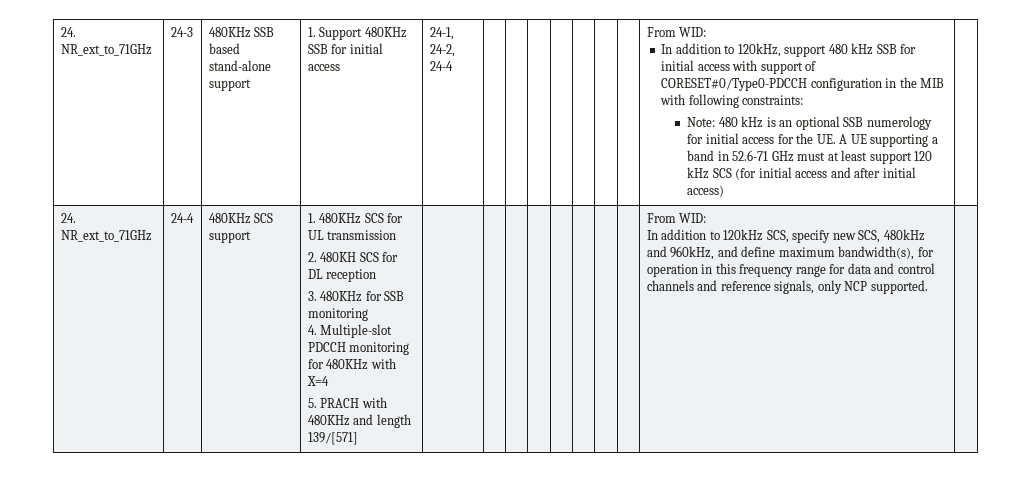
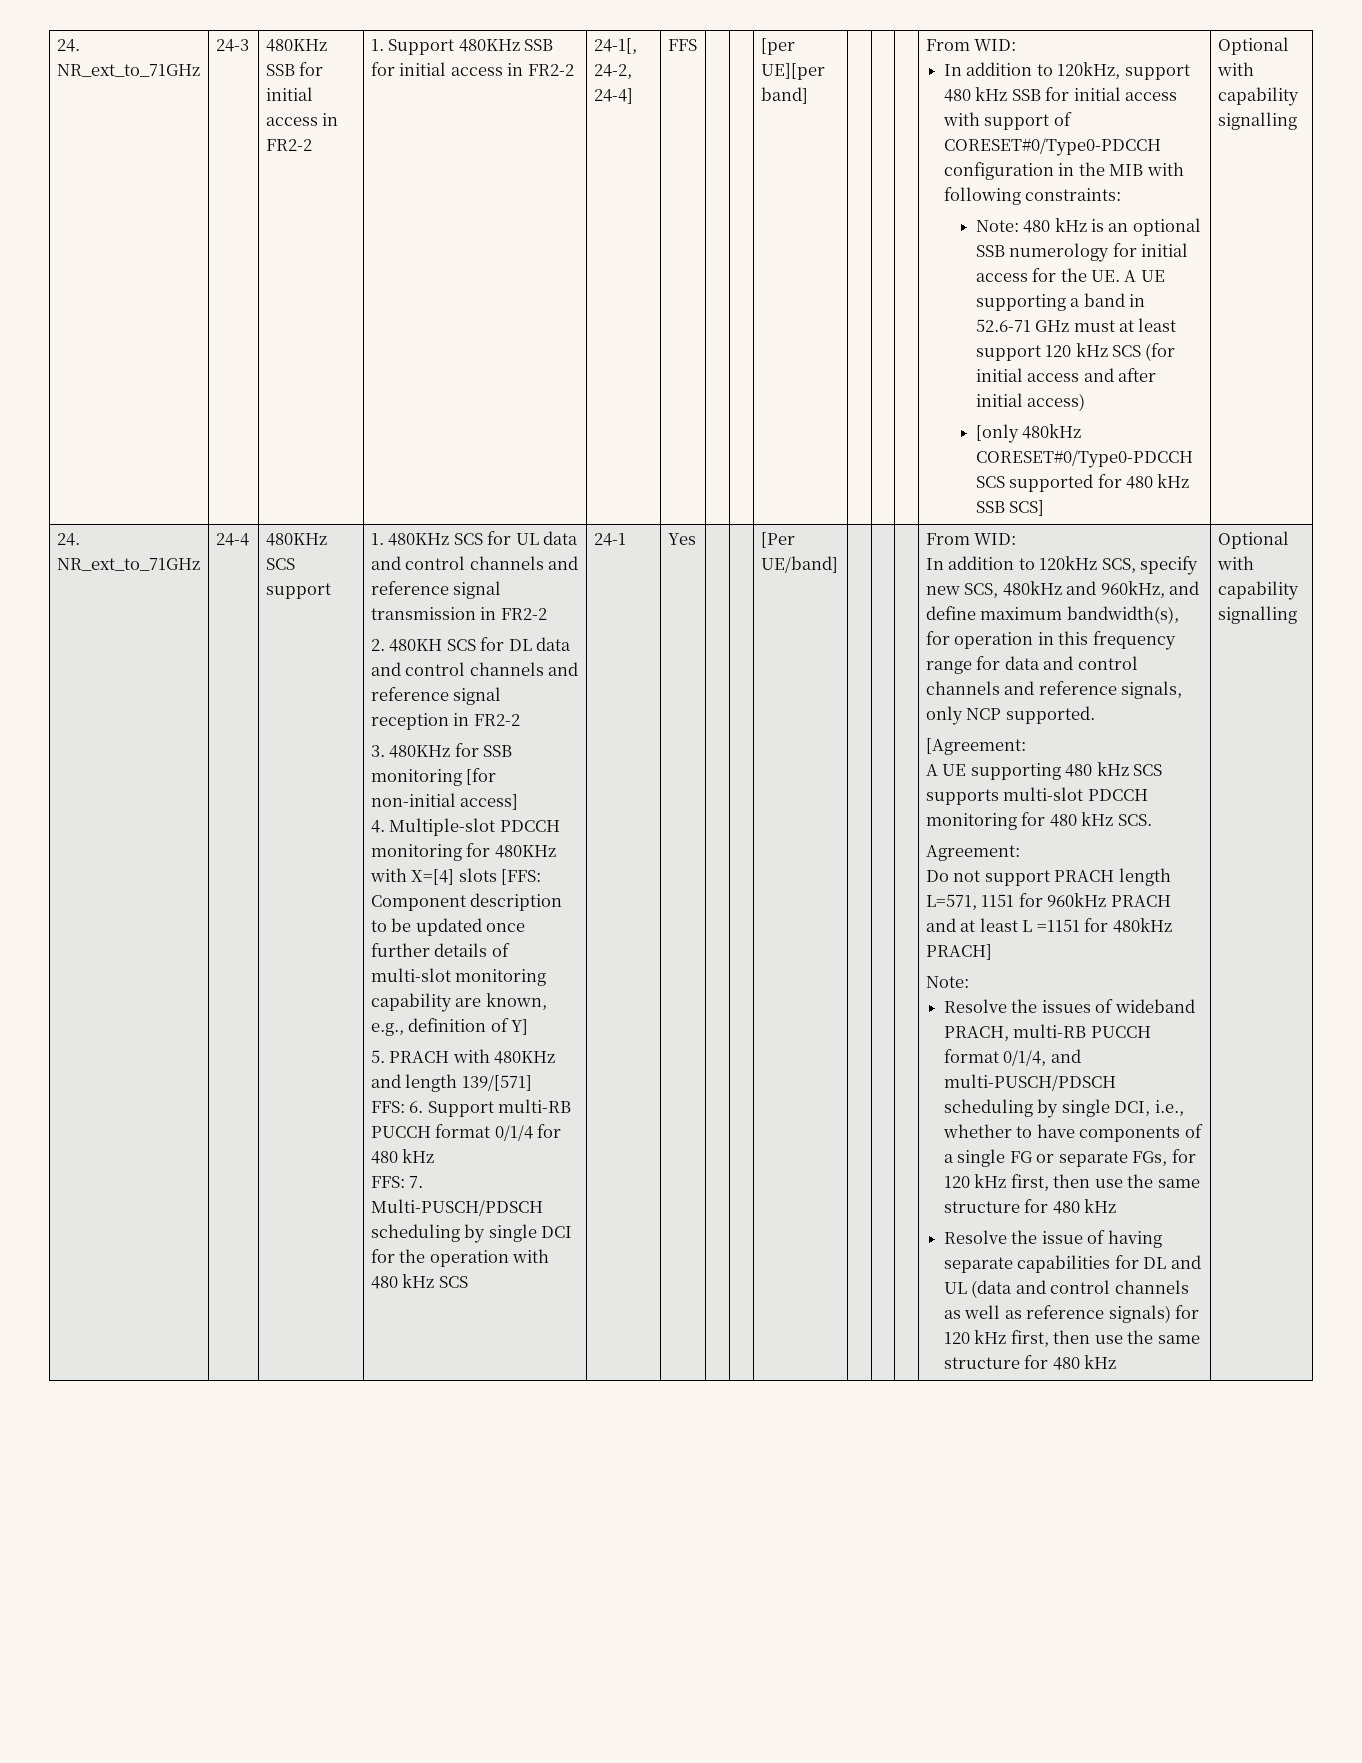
- 24-3 | 480KHz SSB based stand-alone support
+ 24-3 | 480KHz SSB for initial access in FR2-2
- 1. Support 480KHz SSB for initial access | 24-1, 24-2, 24-4
+ 1. Support 480KHz SSB for initial access in FR2-2 | 24-1[, 24-2, 24-4] | FFS | | | [per UE][per band]
+ [only 480kHz CORESET#0/Type0-PDCCH SCS supported for 480 kHz SSB SCS] | Optional with capability signalling
- 1. 480KHz SCS for UL transmission
+ 1. 480KHz SCS for UL data and control channels and reference signal transmission in FR2-2
- 2. 480KH SCS for DL reception
+ 2. 480KH SCS for DL data and control channels and reference signal reception in FR2-2
- 3. 480KHz for SSB monitoring
+ 3. 480KHz for SSB monitoring [for non-initial access]
- 4. Multiple-slot PDCCH monitoring for 480KHz with X=4
+ 4. Multiple-slot PDCCH monitoring for 480KHz with X=[4] slots [FFS: Component description to be updated once further details of multi-slot monitoring capability are known, e.g., definition of Y]
+ FFS: 6. Support multi-RB PUCCH format 0/1/4 for 480 kHz
+ FFS: 7. Multi-PUSCH/PDSCH scheduling by single DCI for the operation with 480 kHz SCS | 24-1 | Yes | | | [Per UE/band]
+ [Agreement:
+ A UE supporting 480 kHz SCS supports multi-slot PDCCH monitoring for 480 kHz SCS.
+ Agreement:
+ Do not support PRACH length L=571, 1151 for 960kHz PRACH and at least L =1151 for 480kHz PRACH]
+ Note:
+ Resolve the issues of wideband PRACH, multi-RB PUCCH format 0/1/4, and multi-PUSCH/PDSCH scheduling by single DCI, i.e., whether to have components of a single FG or separate FGs, for 120 kHz first, then use the same structure for 480 kHz
+ Resolve the issue of having separate capabilities for DL and UL (data and control channels as well as reference signals) for 120 kHz first, then use the same structure for 480 kHz | Optional with capability signalling

